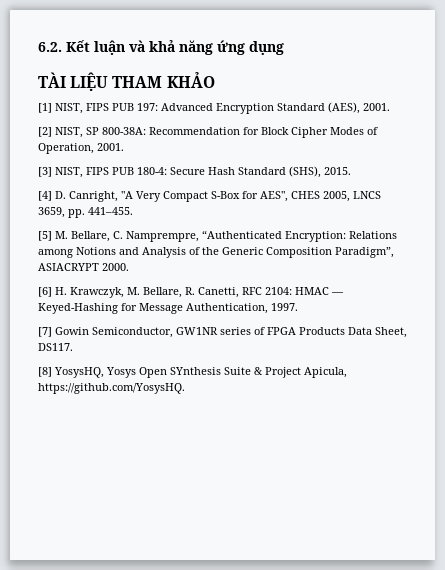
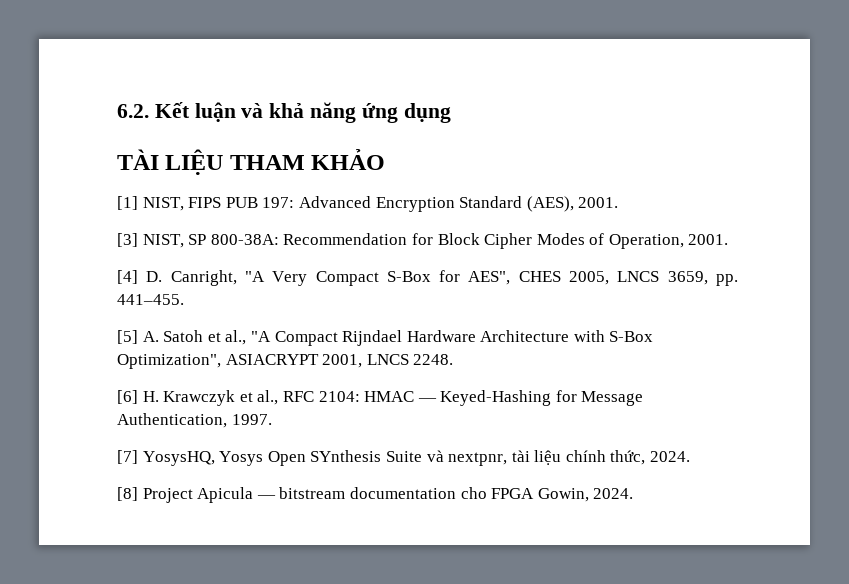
- [2] NIST, SP 800-38A: Recommendation for Block Cipher Modes of Operation, 2001.
+ [3] NIST, SP 800-38A: Recommendation for Block Cipher Modes of Operation, 2001.
- [3] NIST, FIPS PUB 180-4: Secure Hash Standard (SHS), 2015.
- [5] M. Bellare, C. Namprempre, “Authenticated Encryption: Relations among Notions and Analysis of the Generic Composition Paradigm”, ASIACRYPT 2000.
- [6] H. Krawczyk, M. Bellare, R. Canetti, RFC 2104: HMAC — Keyed-Hashing for Message Authentication, 1997.
+ [5] A. Satoh et al., "A Compact Rijndael Hardware Architecture with S-Box Optimization", ASIACRYPT 2001, LNCS 2248.
+ [6] H. Krawczyk et al., RFC 2104: HMAC — Keyed-Hashing for Message Authentication, 1997.
- [7] Gowin Semiconductor, GW1NR series of FPGA Products Data Sheet, DS117.
- [8] YosysHQ, Yosys Open SYnthesis Suite & Project Apicula, https://github.com/YosysHQ.
+ [7] YosysHQ, Yosys Open SYnthesis Suite và nextpnr, tài liệu chính thức, 2024.
+ [8] Project Apicula — bitstream documentation cho FPGA Gowin, 2024.

